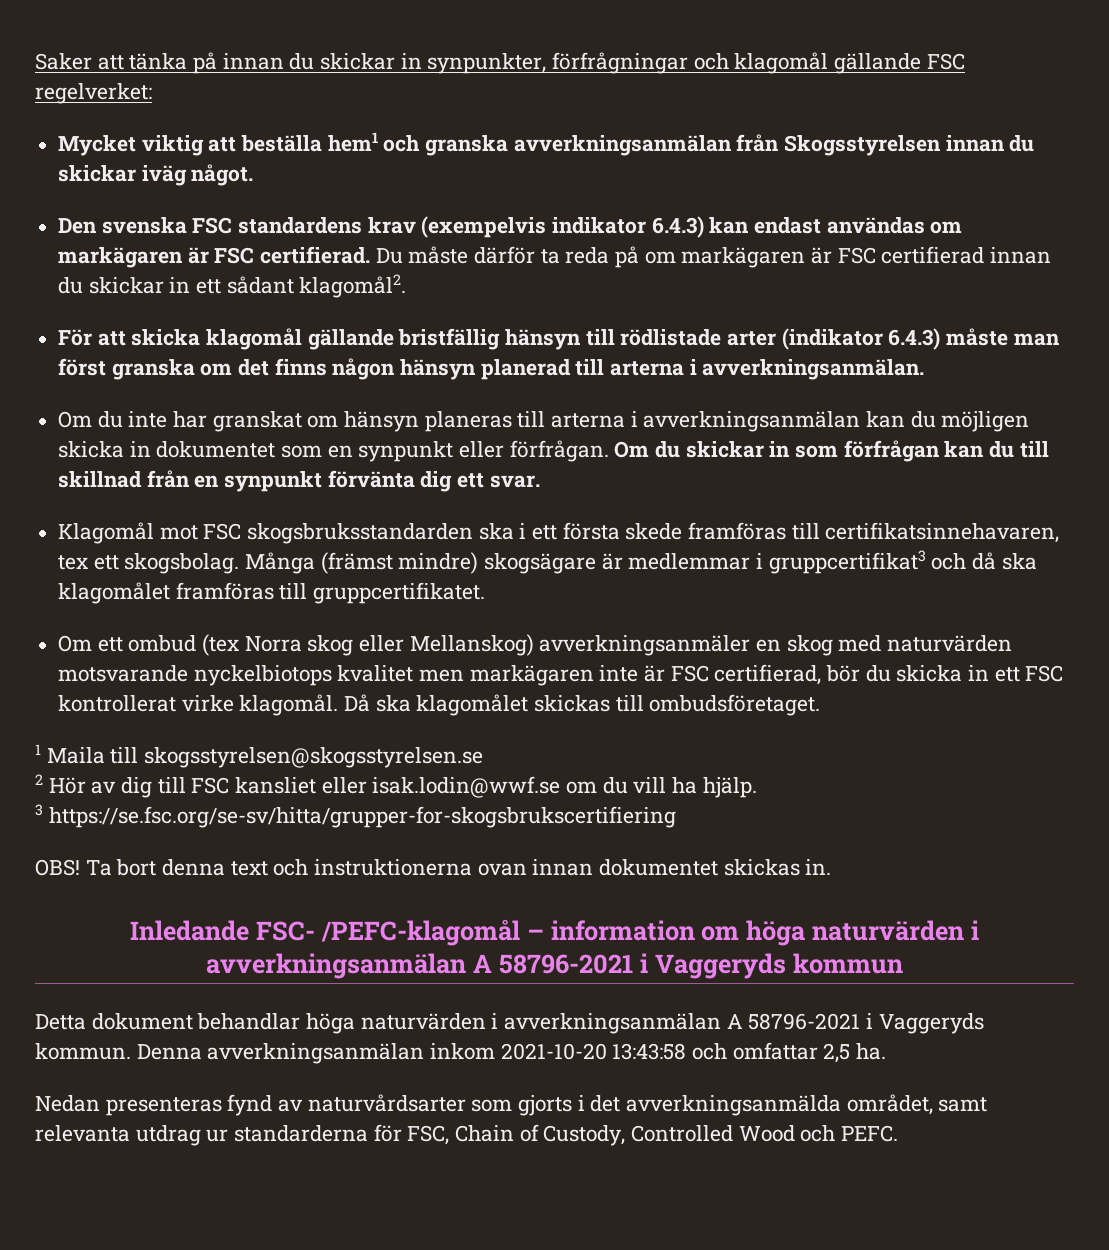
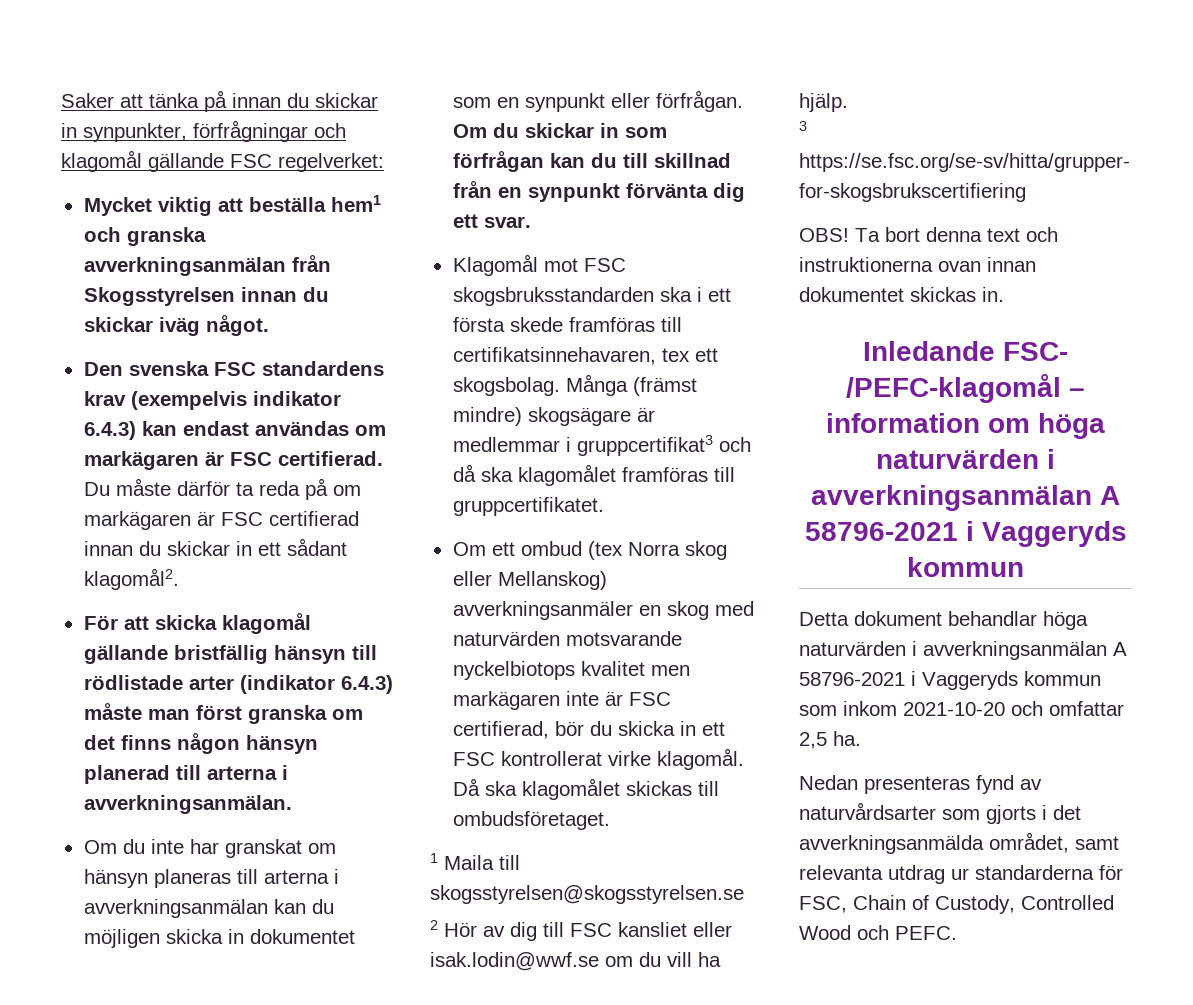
- Detta dokument behandlar höga naturvärden i avverkningsanmälan A 58796-2021 i Vaggeryds kommun. Denna avverkningsanmälan inkom 2021-10-20 13:43:58 och omfattar 2,5 ha.
+ Detta dokument behandlar höga naturvärden i avverkningsanmälan A 58796-2021 i Vaggeryds kommun som inkom 2021-10-20 och omfattar 2,5 ha.

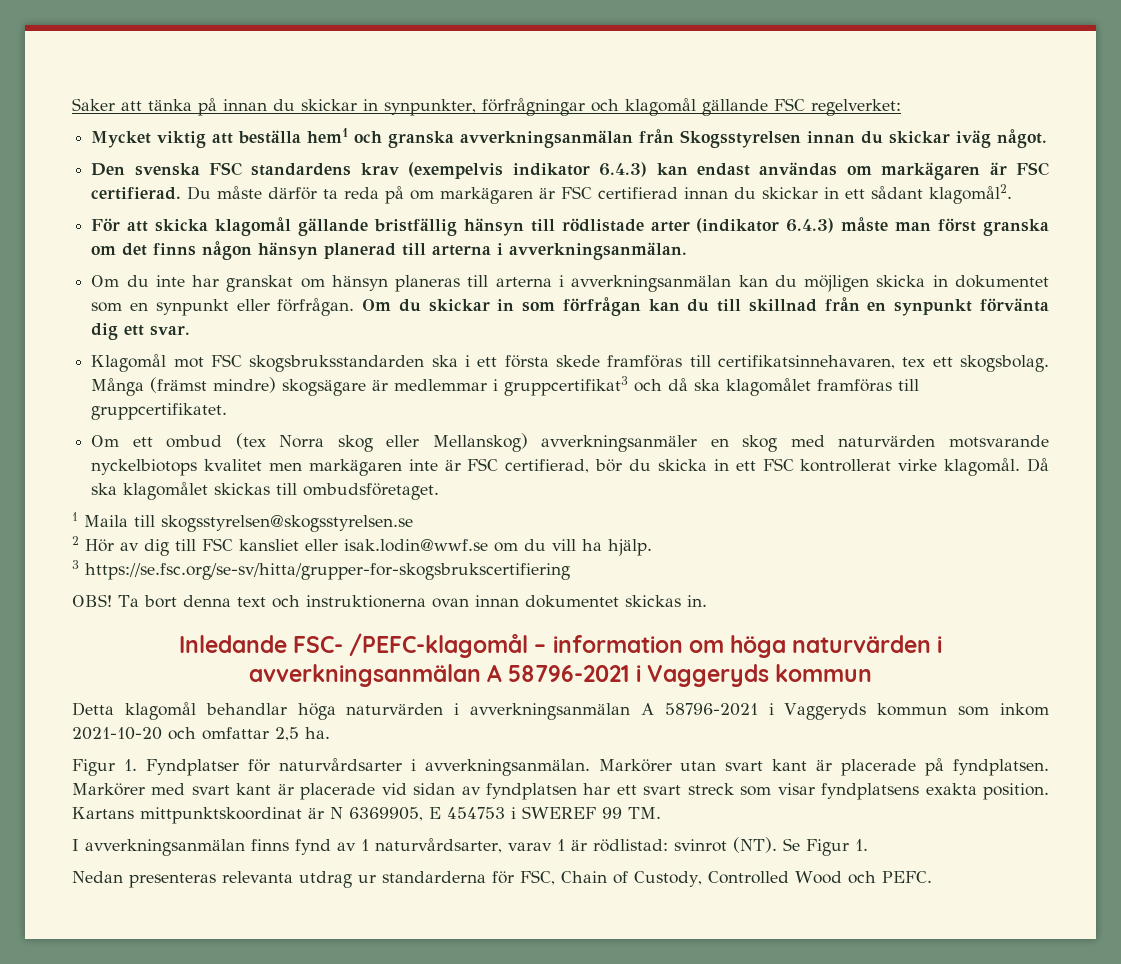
- Detta dokument behandlar höga naturvärden i avverkningsanmälan A 58796-2021 i Vaggeryds kommun som inkom 2021-10-20 och omfattar 2,5 ha.
+ Detta klagomål behandlar höga naturvärden i avverkningsanmälan A 58796-2021 i Vaggeryds kommun som inkom 2021-10-20 och omfattar 2,5 ha.
- Nedan presenteras fynd av naturvårdsarter som gjorts i det avverkningsanmälda området, samt relevanta utdrag ur standarderna för FSC, Chain of Custody, Controlled Wood och PEFC.
+ Figur 1. Fyndplatser för naturvårdsarter i avverkningsanmälan. Markörer utan svart kant är placerade på fyndplatsen. Markörer med svart kant är placerade vid sidan av fyndplatsen har ett svart streck som visar fyndplatsens exakta position. Kartans mittpunktskoordinat är N 6369905, E 454753 i SWEREF 99 TM.
+ I avverkningsanmälan finns fynd av 1 naturvårdsarter, varav 1 är rödlistad: svinrot (NT). Se Figur 1.
+ Nedan presenteras relevanta utdrag ur standarderna för FSC, Chain of Custody, Controlled Wood och PEFC.

